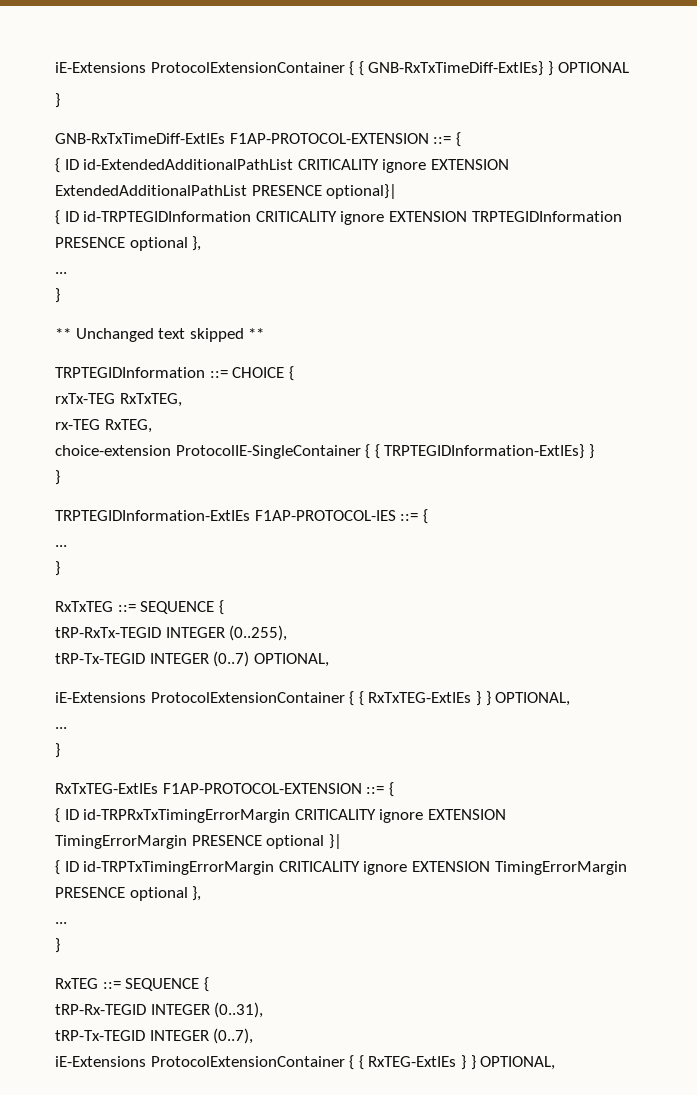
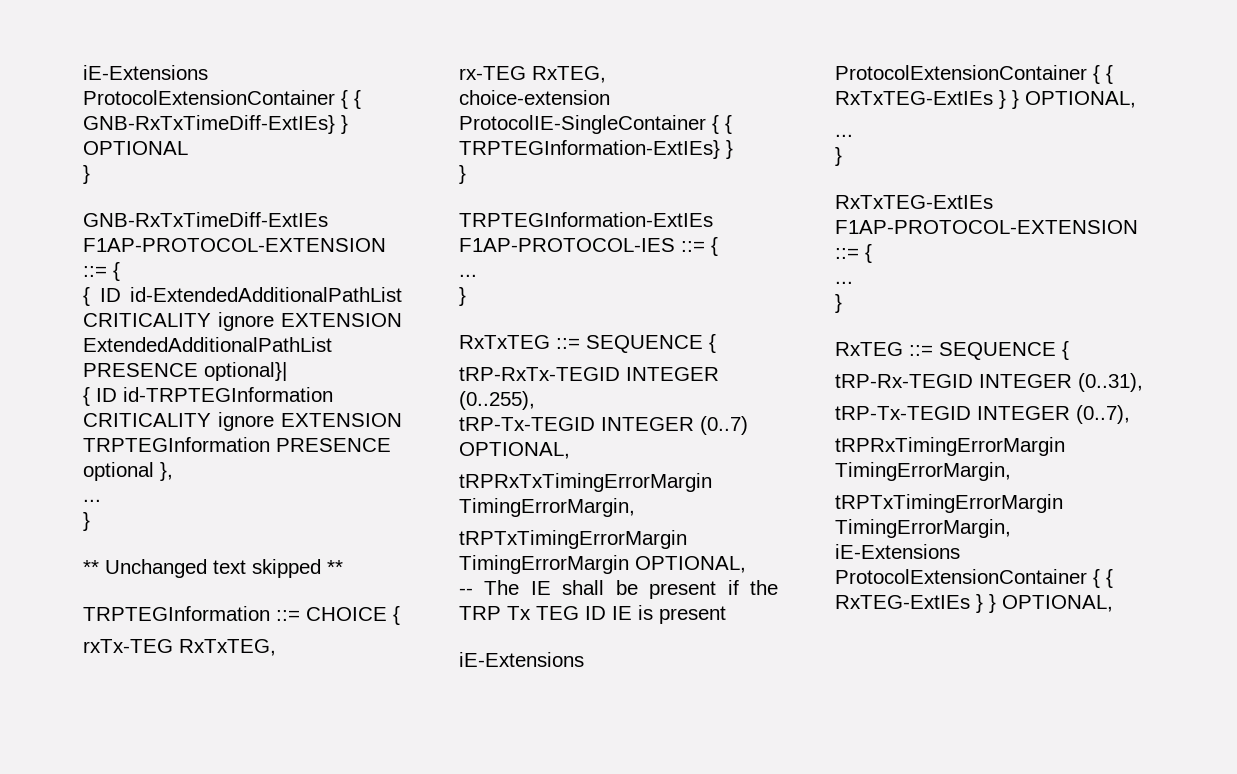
- { ID id-TRPTEGIDInformation CRITICALITY ignore EXTENSION TRPTEGIDInformation PRESENCE optional },
+ { ID id-TRPTEGInformation CRITICALITY ignore EXTENSION TRPTEGInformation PRESENCE optional },
- TRPTEGIDInformation ::= CHOICE {
+ TRPTEGInformation ::= CHOICE {
- choice-extension ProtocolIE-SingleContainer { { TRPTEGIDInformation-ExtIEs} }
+ choice-extension ProtocolIE-SingleContainer { { TRPTEGInformation-ExtIEs} }
- TRPTEGIDInformation-ExtIEs F1AP-PROTOCOL-IES ::= {
+ TRPTEGInformation-ExtIEs F1AP-PROTOCOL-IES ::= {
+ tRPRxTxTimingErrorMargin TimingErrorMargin,
+ tRPTxTimingErrorMargin TimingErrorMargin OPTIONAL,
+ -- The IE shall be present if the TRP Tx TEG ID IE is present
- { ID id-TRPRxTxTimingErrorMargin CRITICALITY ignore EXTENSION TimingErrorMargin PRESENCE optional }|
- { ID id-TRPTxTimingErrorMargin CRITICALITY ignore EXTENSION TimingErrorMargin PRESENCE optional },
+ tRPRxTimingErrorMargin TimingErrorMargin,
+ tRPTxTimingErrorMargin TimingErrorMargin,

